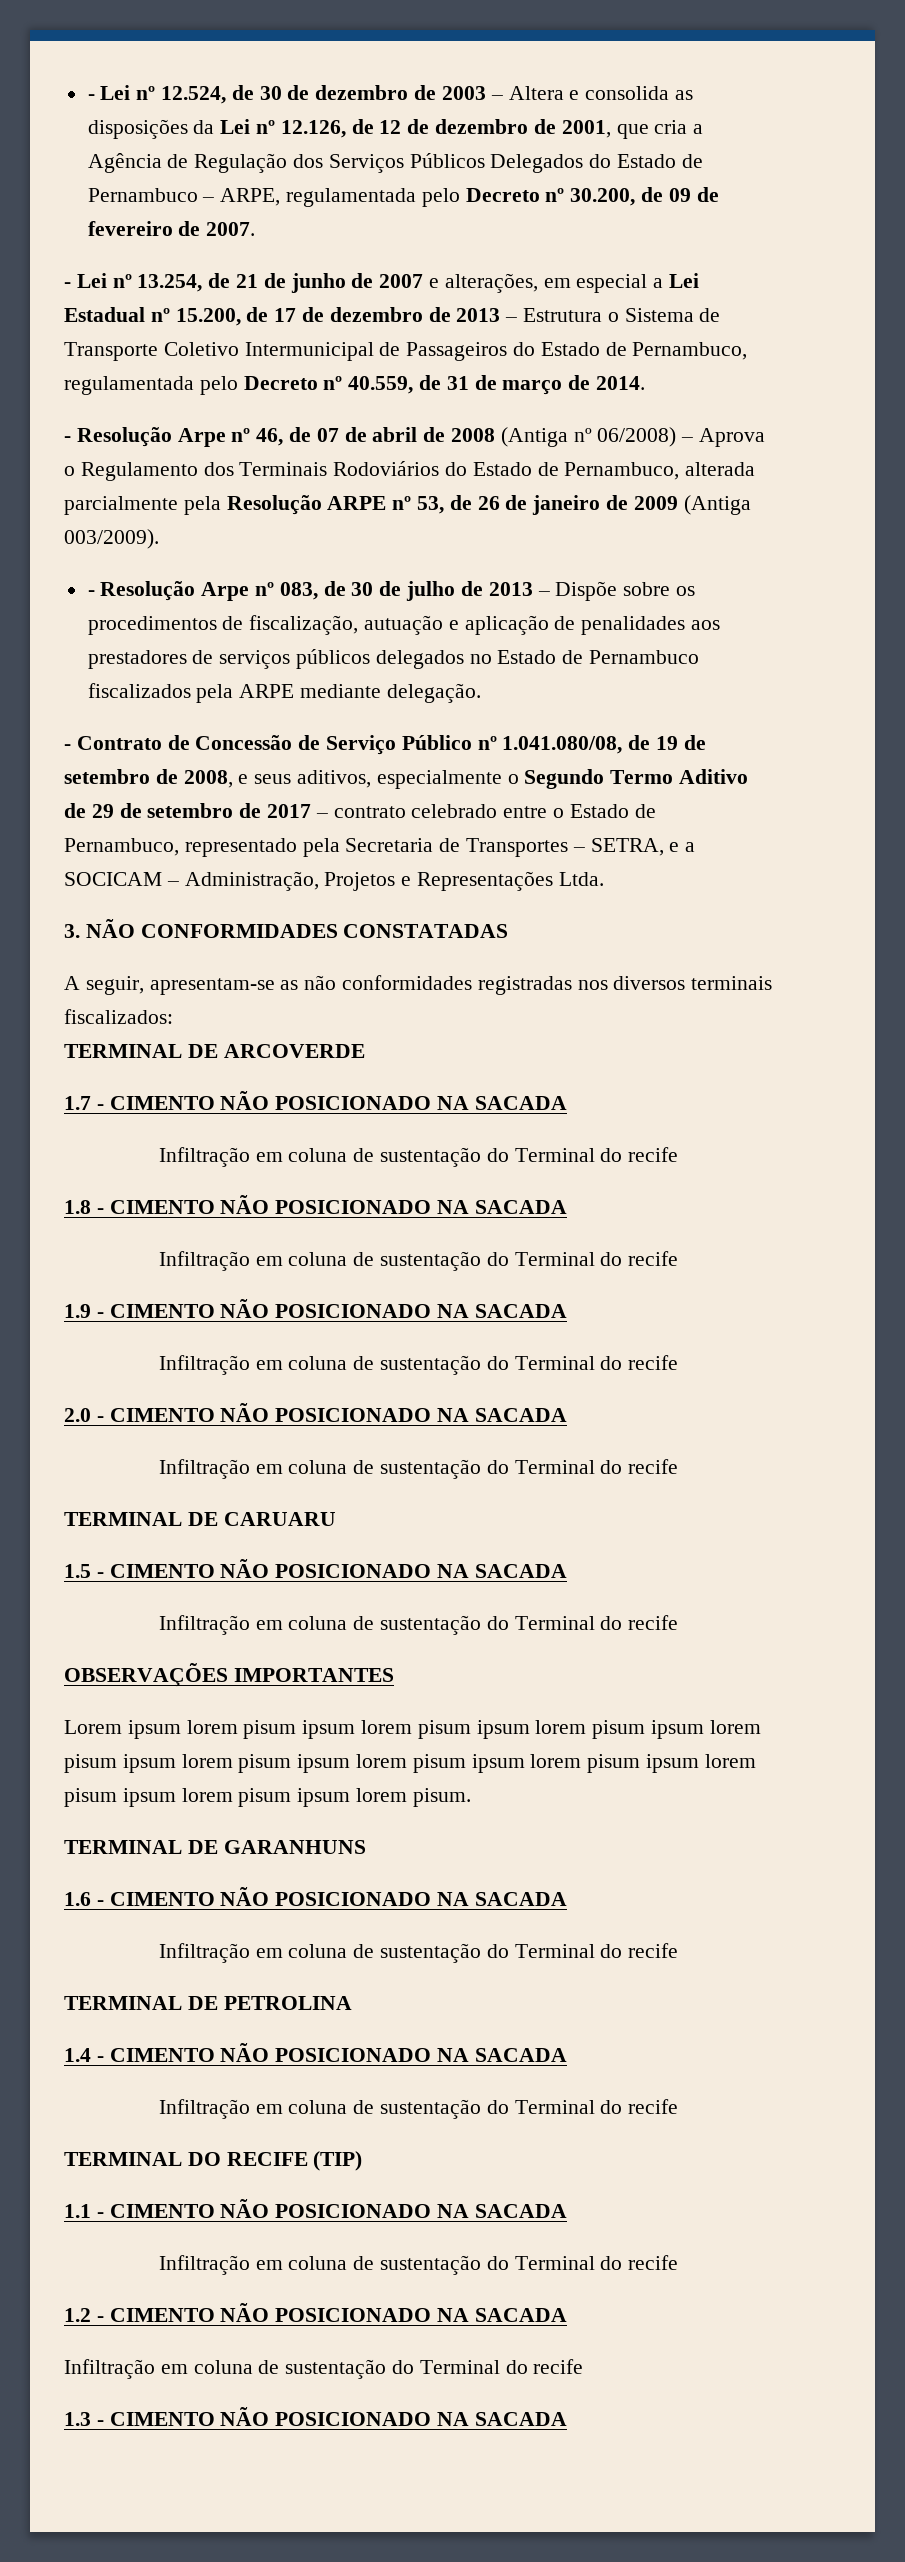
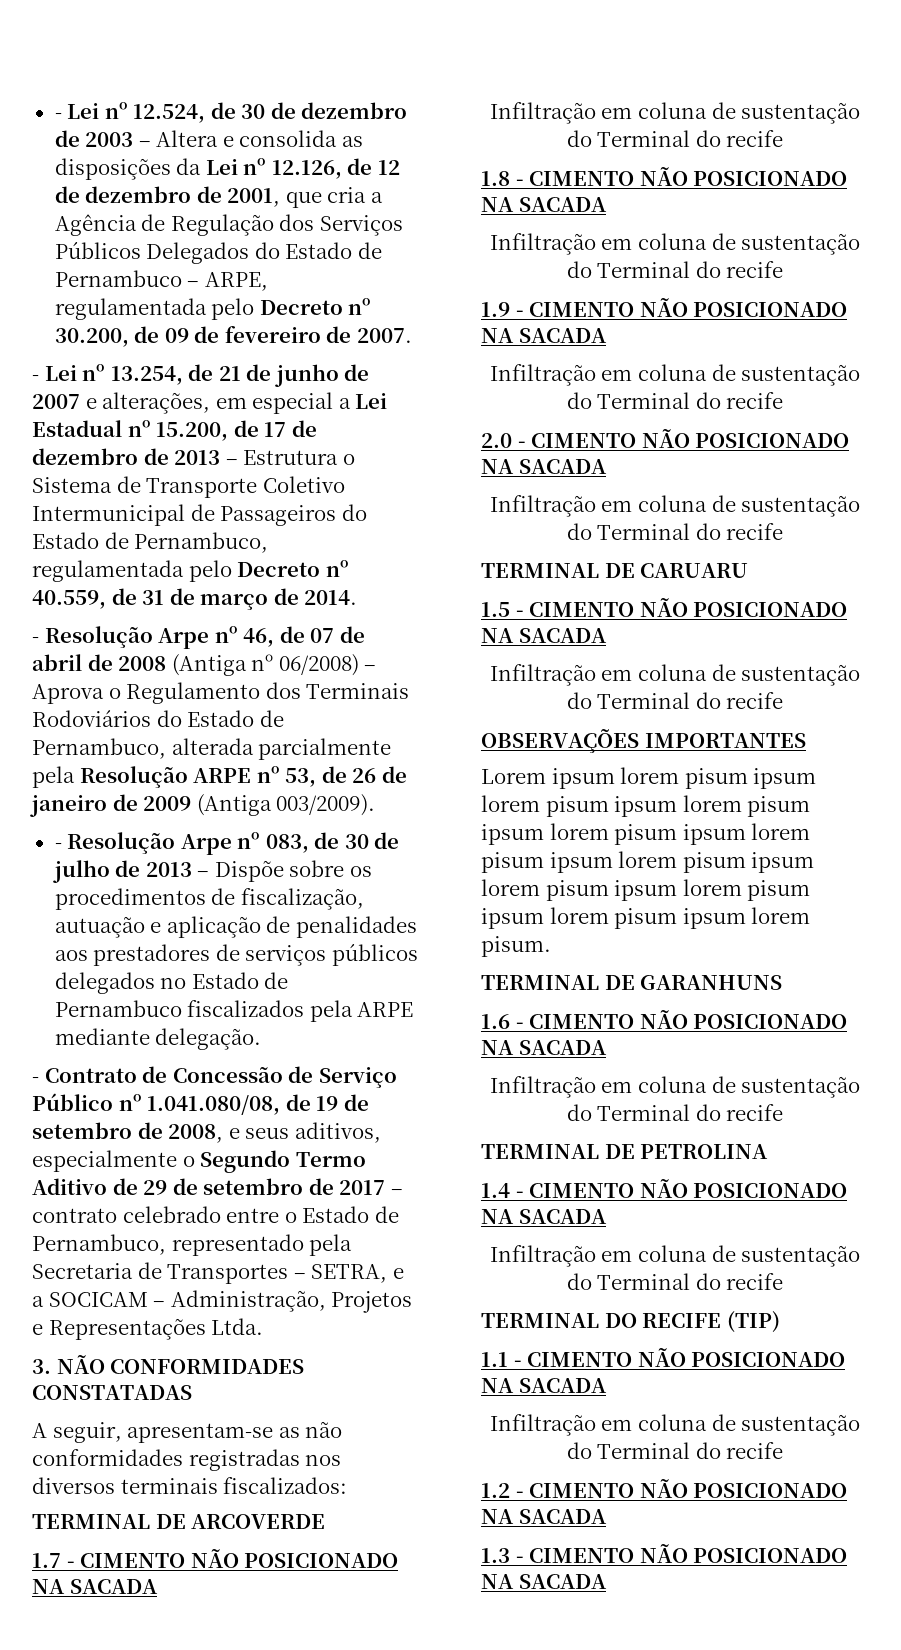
  1.2 - CIMENTO NÃO POSICIONADO NA SACADA
- Infiltração em coluna de sustentação do Terminal do recife

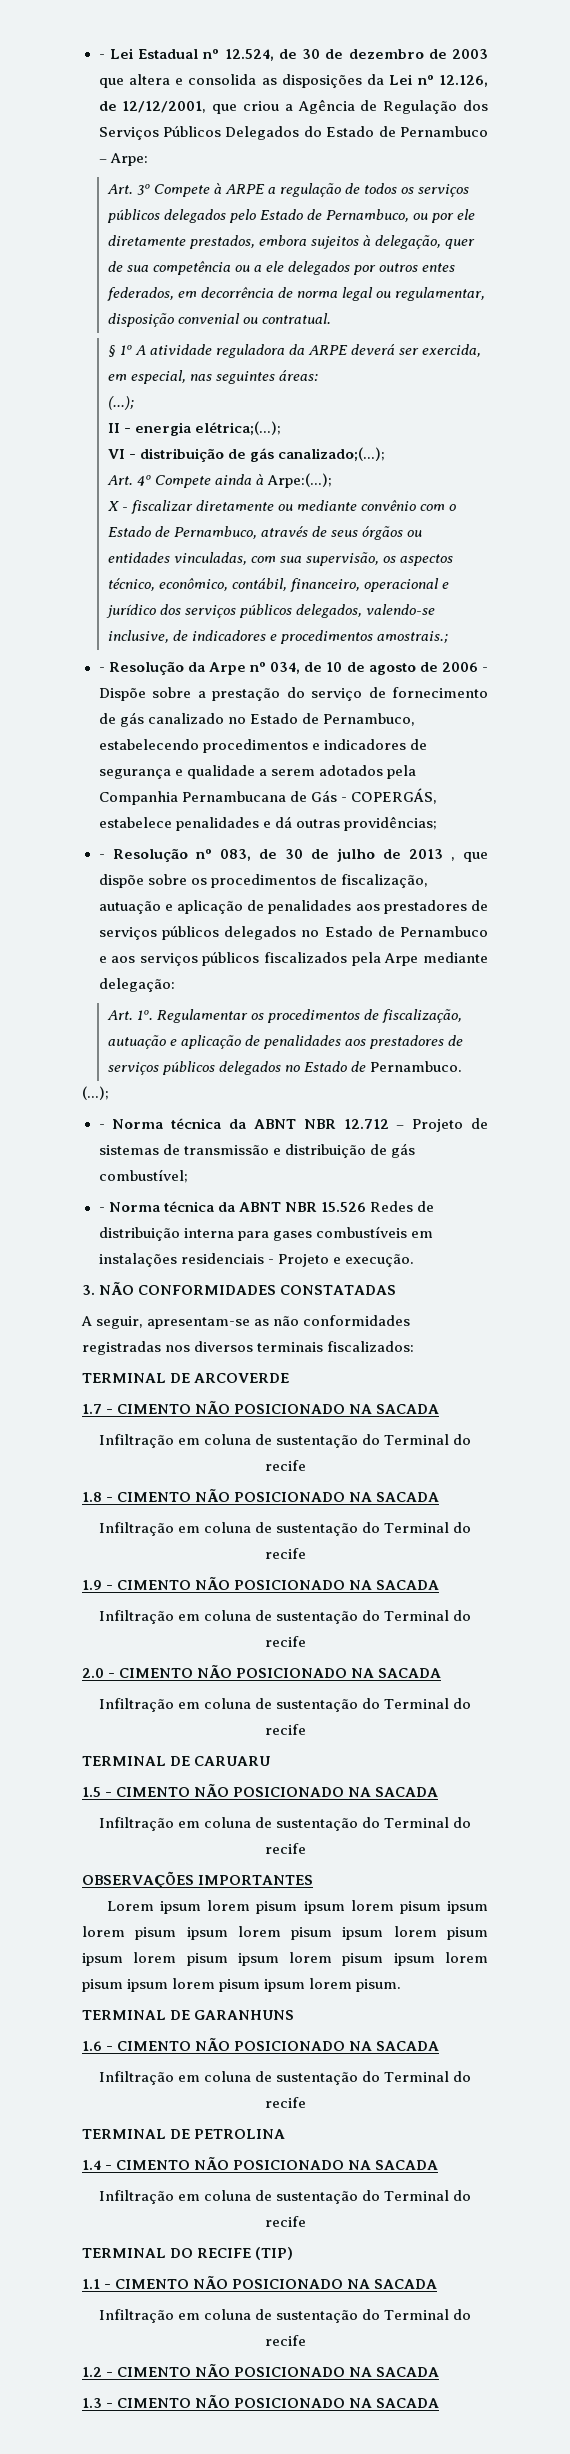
- - Lei nº 12.524, de 30 de dezembro de 2003 – Altera e consolida as disposições da Lei nº 12.126, de 12 de dezembro de 2001, que cria a Agência de Regulação dos Serviços Públicos Delegados do Estado de Pernambuco – ARPE, regulamentada pelo Decreto nº 30.200, de 09 de fevereiro de 2007.
- - Lei nº 13.254, de 21 de junho de 2007 e alterações, em especial a Lei Estadual nº 15.200, de 17 de dezembro de 2013 – Estrutura o Sistema de Transporte Coletivo Intermunicipal de Passageiros do Estado de Pernambuco, regulamentada pelo Decreto nº 40.559, de 31 de março de 2014.
- - Resolução Arpe nº 46, de 07 de abril de 2008 (Antiga nº 06/2008) – Aprova o Regulamento dos Terminais Rodoviários do Estado de Pernambuco, alterada parcialmente pela Resolução ARPE nº 53, de 26 de janeiro de 2009 (Antiga 003/2009).
- - Resolução Arpe nº 083, de 30 de julho de 2013 – Dispõe sobre os procedimentos de fiscalização, autuação e aplicação de penalidades aos prestadores de serviços públicos delegados no Estado de Pernambuco fiscalizados pela ARPE mediante delegação.
- - Contrato de Concessão de Serviço Público nº 1.041.080/08, de 19 de setembro de 2008, e seus aditivos, especialmente o Segundo Termo Aditivo de 29 de setembro de 2017 – contrato celebrado entre o Estado de Pernambuco, representado pela Secretaria de Transportes – SETRA, e a SOCICAM – Administração, Projetos e Representações Ltda.
+ - Lei Estadual nº 12.524, de 30 de dezembro de 2003 que altera e consolida as disposições da Lei nº 12.126, de 12/12/2001, que criou a Agência de Regulação dos Serviços Públicos Delegados do Estado de Pernambuco – Arpe:
+ Art. 3º Compete à ARPE a regulação de todos os serviços públicos delegados pelo Estado de Pernambuco, ou por ele diretamente prestados, embora sujeitos à delegação, quer de sua competência ou a ele delegados por outros entes federados, em decorrência de norma legal ou regulamentar, disposição convenial ou contratual.
+ § 1º A atividade reguladora da ARPE deverá ser exercida, em especial, nas seguintes áreas:
+ (...);
+ II - energia elétrica;(...);
+ VI - distribuição de gás canalizado;(...);
+ Art. 4º Compete ainda à Arpe:(...);
+ X - fiscalizar diretamente ou mediante convênio com o Estado de Pernambuco, através de seus órgãos ou entidades vinculadas, com sua supervisão, os aspectos técnico, econômico, contábil, financeiro, operacional e jurídico dos serviços públicos delegados, valendo-se inclusive, de indicadores e procedimentos amostrais.;
+ - Resolução da Arpe nº 034, de 10 de agosto de 2006 - Dispõe sobre a prestação do serviço de fornecimento de gás canalizado no Estado de Pernambuco, estabelecendo procedimentos e indicadores de segurança e qualidade a serem adotados pela Companhia Pernambucana de Gás - COPERGÁS, estabelece penalidades e dá outras providências;
+ - Resolução nº 083, de 30 de julho de 2013 , que dispõe sobre os procedimentos de fiscalização, autuação e aplicação de penalidades aos prestadores de serviços públicos delegados no Estado de Pernambuco e aos serviços públicos fiscalizados pela Arpe mediante delegação:
+ Art. 1º. Regulamentar os procedimentos de fiscalização, autuação e aplicação de penalidades aos prestadores de serviços públicos delegados no Estado de Pernambuco.
+ (...);
+ - Norma técnica da ABNT NBR 12.712 – Projeto de sistemas de transmissão e distribuição de gás combustível;
+ - Norma técnica da ABNT NBR 15.526 Redes de distribuição interna para gases combustíveis em instalações residenciais - Projeto e execução.

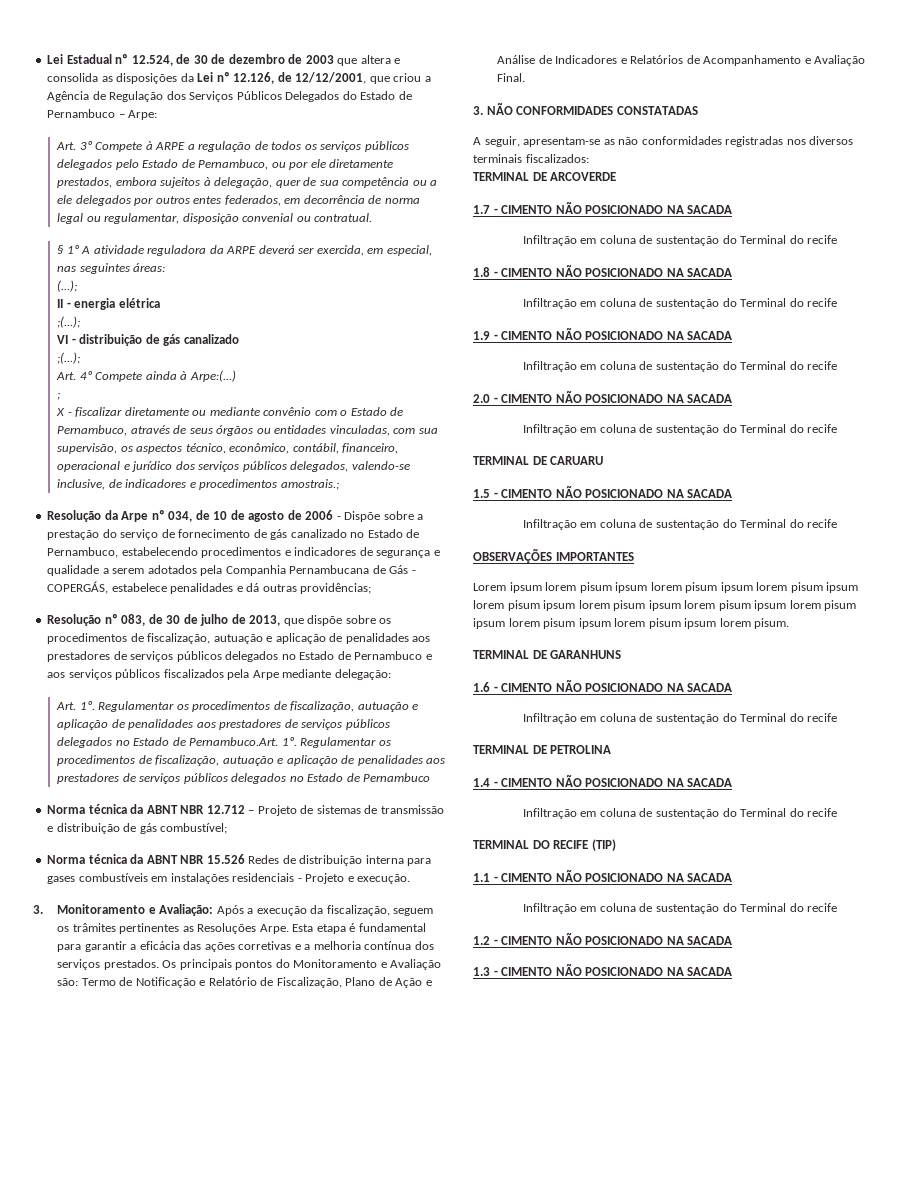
- - Lei Estadual nº 12.524, de 30 de dezembro de 2003 que altera e consolida as disposições da Lei nº 12.126, de 12/12/2001, que criou a Agência de Regulação dos Serviços Públicos Delegados do Estado de Pernambuco – Arpe:
+ Lei Estadual nº 12.524, de 30 de dezembro de 2003 que altera e consolida as disposições da Lei nº 12.126, de 12/12/2001, que criou a Agência de Regulação dos Serviços Públicos Delegados do Estado de Pernambuco – Arpe:
- II - energia elétrica;(...);
+ II - energia elétrica
+ ;(...);
- VI - distribuição de gás canalizado;(...);
+ VI - distribuição de gás canalizado
+ ;(...);
- Art. 4º Compete ainda à Arpe:(...);
+ Art. 4º Compete ainda à Arpe:(...)
+ ;
- - Resolução da Arpe nº 034, de 10 de agosto de 2006 - Dispõe sobre a prestação do serviço de fornecimento de gás canalizado no Estado de Pernambuco, estabelecendo procedimentos e indicadores de segurança e qualidade a serem adotados pela Companhia Pernambucana de Gás - COPERGÁS, estabelece penalidades e dá outras providências;
+ Resolução da Arpe nº 034, de 10 de agosto de 2006 - Dispõe sobre a prestação do serviço de fornecimento de gás canalizado no Estado de Pernambuco, estabelecendo procedimentos e indicadores de segurança e qualidade a serem adotados pela Companhia Pernambucana de Gás - COPERGÁS, estabelece penalidades e dá outras providências;
- - Resolução nº 083, de 30 de julho de 2013 , que dispõe sobre os procedimentos de fiscalização, autuação e aplicação de penalidades aos prestadores de serviços públicos delegados no Estado de Pernambuco e aos serviços públicos fiscalizados pela Arpe mediante delegação:
+ Resolução nº 083, de 30 de julho de 2013, que dispõe sobre os procedimentos de fiscalização, autuação e aplicação de penalidades aos prestadores de serviços públicos delegados no Estado de Pernambuco e aos serviços públicos fiscalizados pela Arpe mediante delegação:
- Regulamentar os procedimentos de fiscalização, autuação e aplicação de penalidades aos prestadores de serviços públicos delegados no Estado de Pernambuco.
- (...);
- - Norma técnica da ABNT NBR 12.712 – Projeto de sistemas de transmissão e distribuição de gás combustível;
+ Regulamentar os procedimentos de fiscalização, autuação e aplicação de penalidades aos prestadores de serviços públicos delegados no Estado de Pernambuco.Art. 1º. Regulamentar os procedimentos de fiscalização, autuação e aplicação de penalidades aos prestadores de serviços públicos delegados no Estado de Pernambuco
+ Norma técnica da ABNT NBR 12.712 – Projeto de sistemas de transmissão e distribuição de gás combustível;
- - Norma técnica da ABNT NBR 15.526 Redes de distribuição interna para gases combustíveis em instalações residenciais - Projeto e execução.
+ Norma técnica da ABNT NBR 15.526 Redes de distribuição interna para gases combustíveis em instalações residenciais - Projeto e execução.
+ 3. Monitoramento e Avaliação: Após a execução da fiscalização, seguem os trâmites pertinentes as Resoluções Arpe. Esta etapa é fundamental para garantir a eficácia das ações corretivas e a melhoria contínua dos serviços prestados. Os principais pontos do Monitoramento e Avaliação são: Termo de Notificação e Relatório de Fiscalização, Plano de Ação e Análise de Indicadores e Relatórios de Acompanhamento e Avaliação Final.

